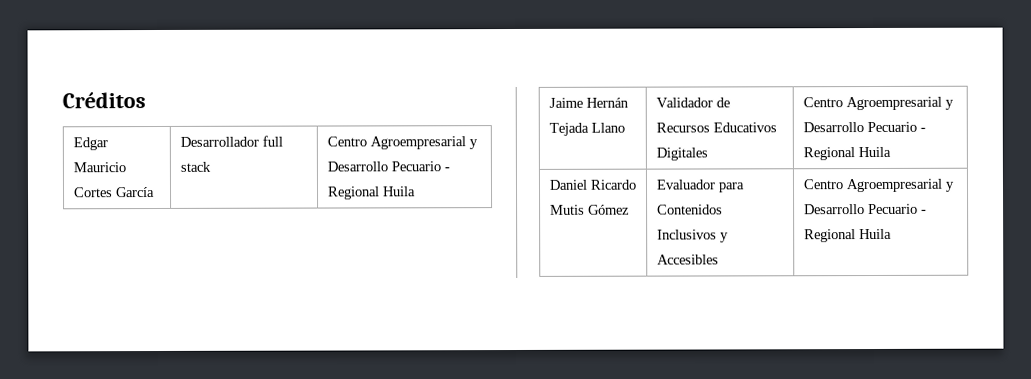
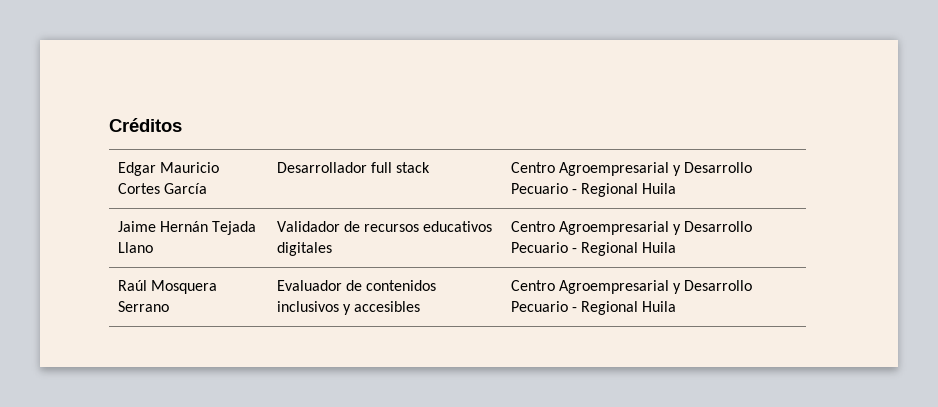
- Jaime Hernán Tejada Llano | Validador de Recursos Educativos Digitales | Centro Agroempresarial y Desarrollo Pecuario - Regional Huila
- Daniel Ricardo Mutis Gómez | Evaluador para Contenidos Inclusivos y Accesibles | Centro Agroempresarial y Desarrollo Pecuario - Regional Huila
+ Jaime Hernán Tejada Llano | Validador de recursos educativos digitales | Centro Agroempresarial y Desarrollo Pecuario - Regional Huila
+ Raúl Mosquera Serrano | Evaluador de contenidos inclusivos y accesibles | Centro Agroempresarial y Desarrollo Pecuario - Regional Huila

